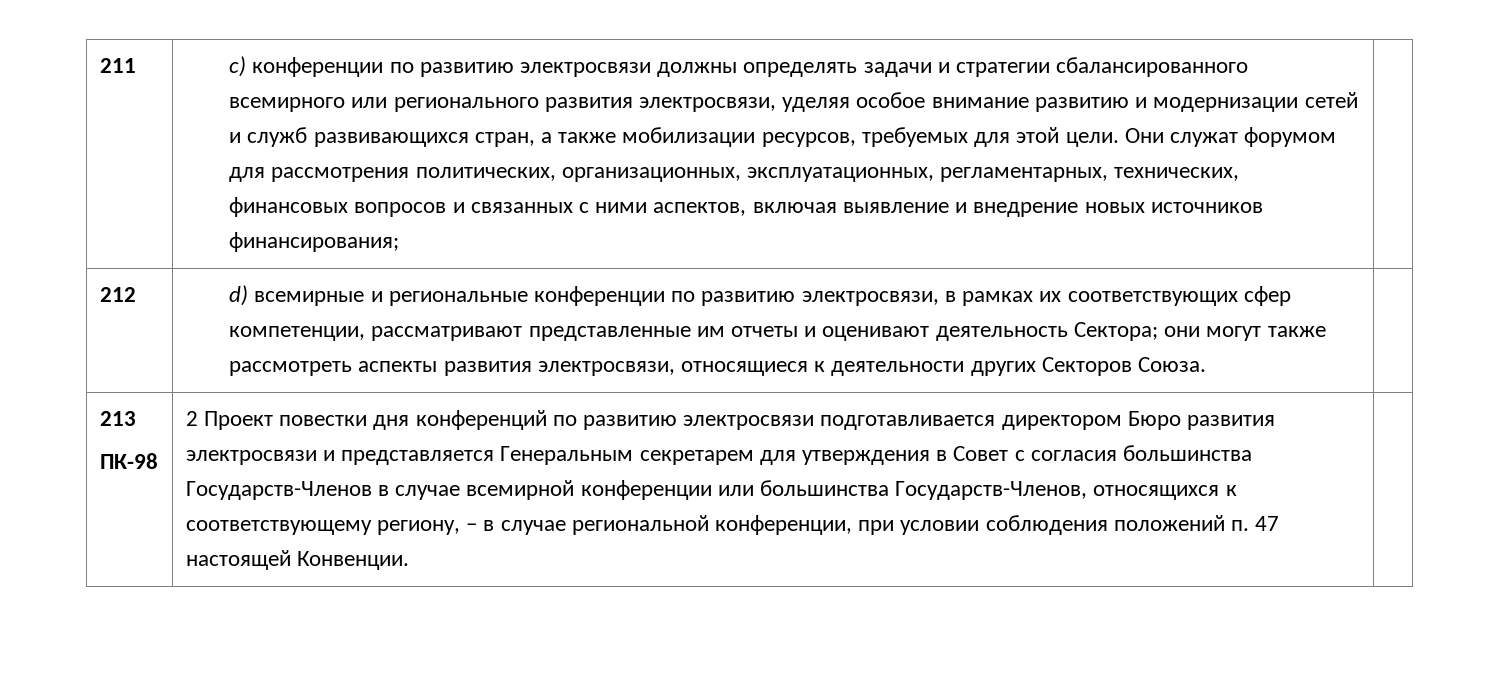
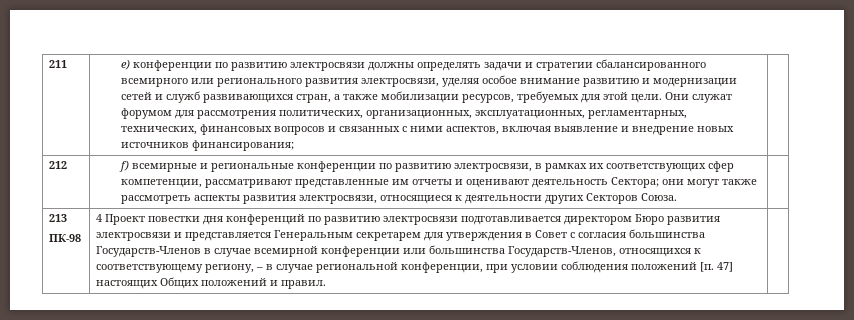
- c) конференции по развитию электросвязи должны определять задачи и стратегии сбалансированного всемирного или регионального развития электросвязи, уделяя особое внимание развитию и модернизации сетей и служб развивающихся стран, а также мобилизации ресурсов, требуемых для этой цели.
+ e) конференции по развитию электросвязи должны определять задачи и стратегии сбалансированного всемирного или регионального развития электросвязи, уделяя особое внимание развитию и модернизации сетей и служб развивающихся стран, а также мобилизации ресурсов, требуемых для этой цели.
- 212 | d) всемирные и региональные конференции по развитию электросвязи, в рамках их соответствующих сфер компетенции, рассматривают представленные им отчеты и оценивают деятельность Сектора; они могут также рассмотреть аспекты развития электросвязи, относящиеся к деятельности других Секторов Союза. |
+ 212 | f) всемирные и региональные конференции по развитию электросвязи, в рамках их соответствующих сфер компетенции, рассматривают представленные им отчеты и оценивают деятельность Сектора; они могут также рассмотреть аспекты развития электросвязи, относящиеся к деятельности других Секторов Союза. |
- 2 Проект повестки дня конференций по развитию электросвязи подготавливается директором Бюро развития электросвязи и представляется Генеральным секретарем для утверждения в Совет с согласия большинства Государств-Членов в случае всемирной конференции или большинства Государств-Членов, относящихся к соответствующему региону, – в случае региональной конференции, при условии соблюдения положений п. 47 настоящей Конвенции.
+ 4 Проект повестки дня конференций по развитию электросвязи подготавливается директором Бюро развития электросвязи и представляется Генеральным секретарем для утверждения в Совет с согласия большинства Государств-Членов в случае всемирной конференции или большинства Государств-Членов, относящихся к соответствующему региону, – в случае региональной конференции, при условии соблюдения положений [п. 47] настоящих Общих положений и правил.

